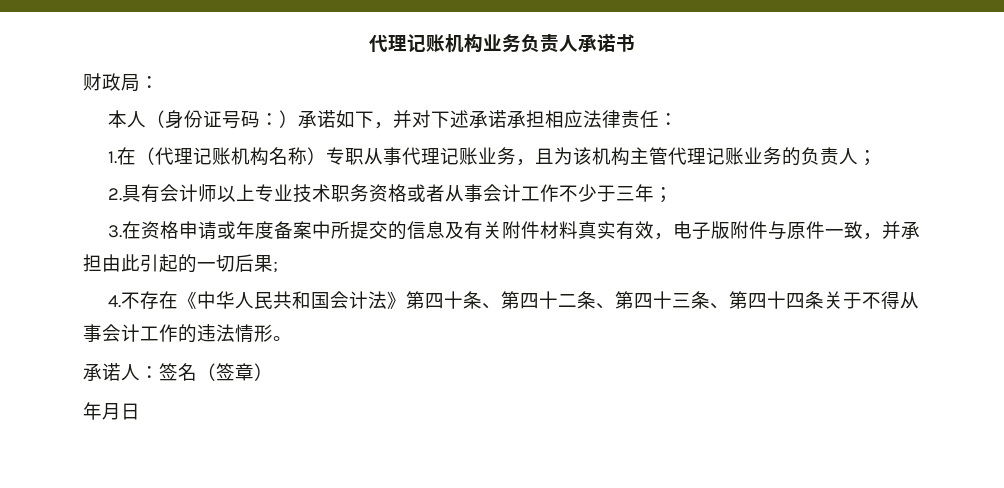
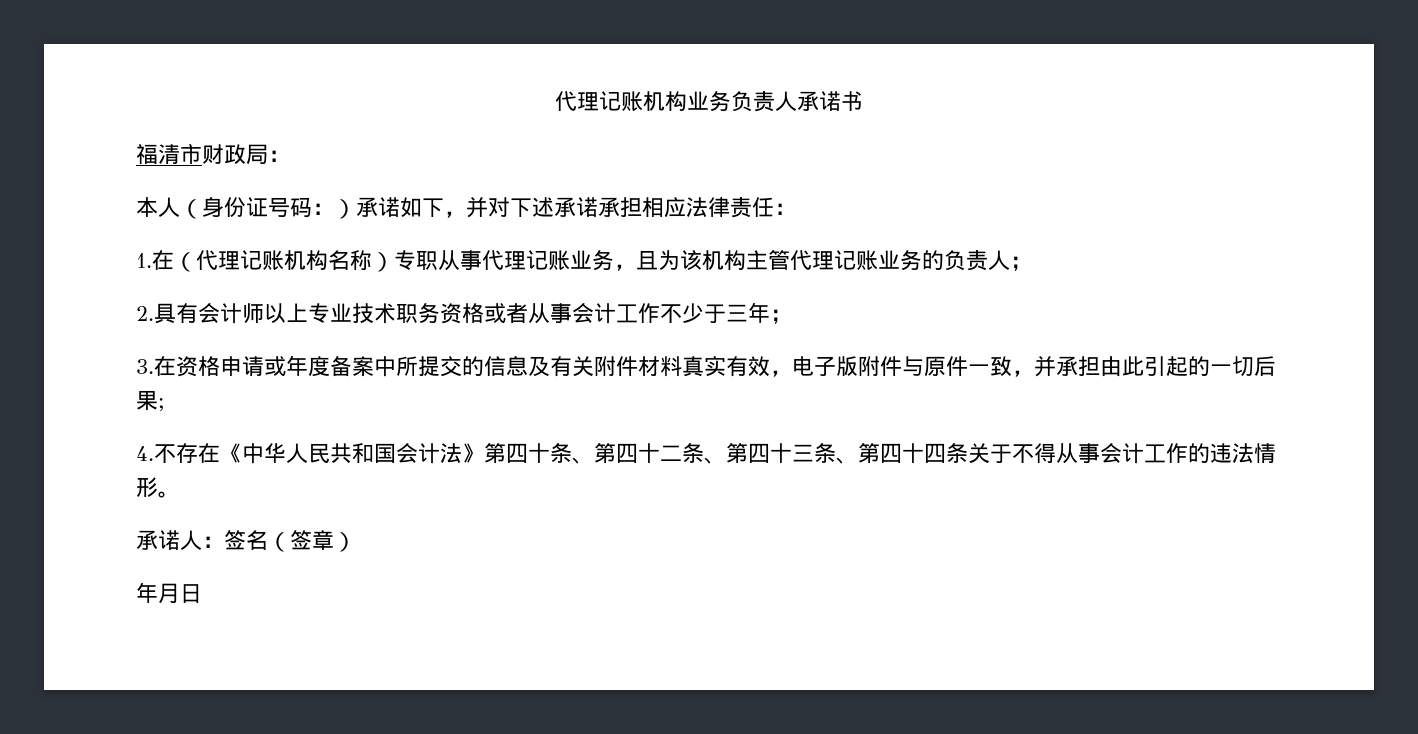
- 财政局：
+ 福清市财政局：

